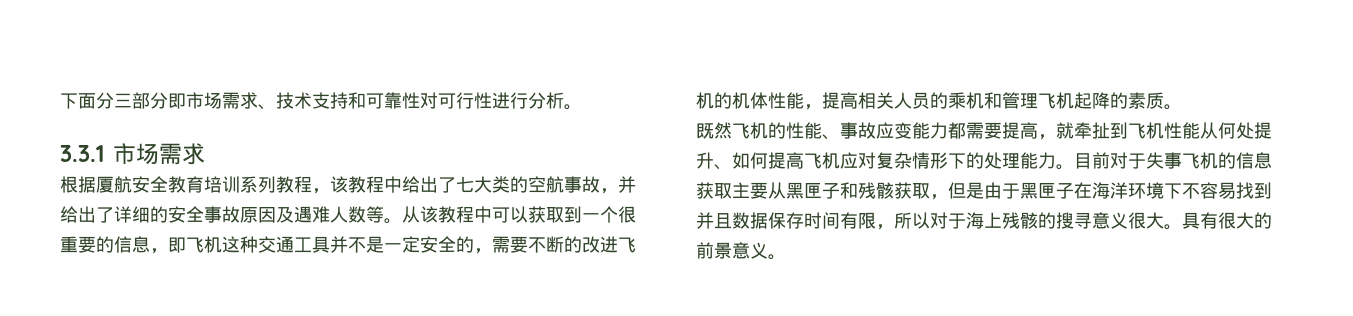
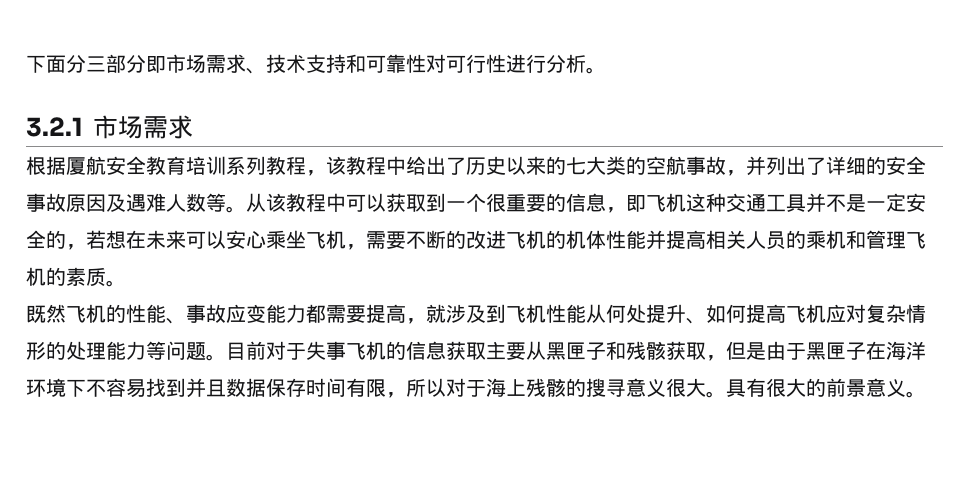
- 3.3.1市场需求
+ 3.2.1市场需求
- 根据厦航安全教育培训系列教程，该教程中给出了七大类的空航事故，并给出了详细的安全事故原因及遇难人数等。
+ 根据厦航安全教育培训系列教程，该教程中给出了历史以来的七大类的空航事故，并列出了详细的安全事故原因及遇难人数等。
- 从该教程中可以获取到一个很重要的信息，即飞机这种交通工具并不是一定安全的，需要不断的改进飞机的机体性能，提高相关人员的乘机和管理飞机起降的素质。
+ 从该教程中可以获取到一个很重要的信息，即飞机这种交通工具并不是一定安全的，若想在未来可以安心乘坐飞机，需要不断的改进飞机的机体性能并提高相关人员的乘机和管理飞机的素质。
- 既然飞机的性能、事故应变能力都需要提高，就牵扯到飞机性能从何处提升、如何提高飞机应对复杂情形下的处理能力。
+ 既然飞机的性能、事故应变能力都需要提高，就涉及到飞机性能从何处提升、如何提高飞机应对复杂情形的处理能力等问题。

